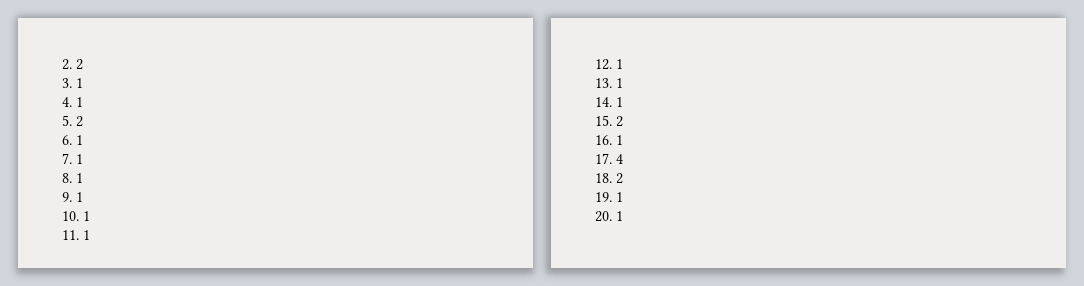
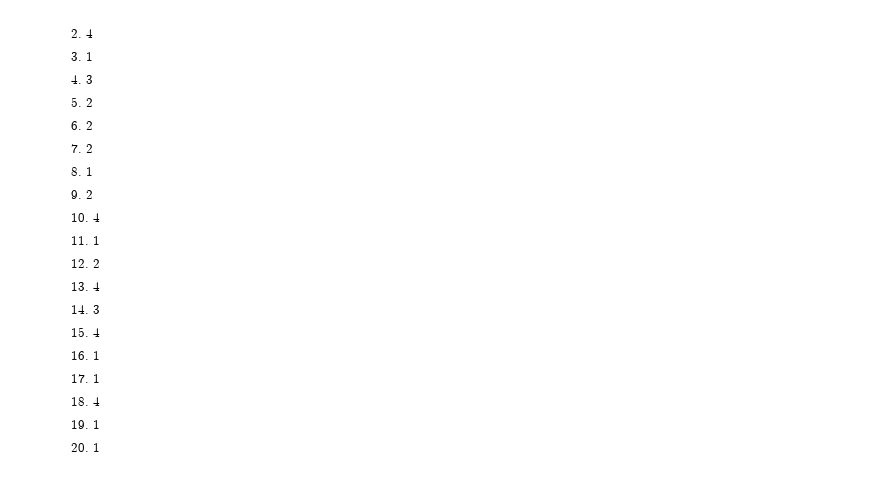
- 2. 2
+ 2. 4
- 4. 1
+ 4. 3
- 6. 1
+ 6. 2
- 7. 1
+ 7. 2
- 9. 1
+ 9. 2
- 10. 1
+ 10. 4
- 12. 1
+ 12. 2
- 13. 1
+ 13. 4
- 14. 1
+ 14. 3
- 15. 2
+ 15. 4
- 17. 4
+ 17. 1
- 18. 2
+ 18. 4

